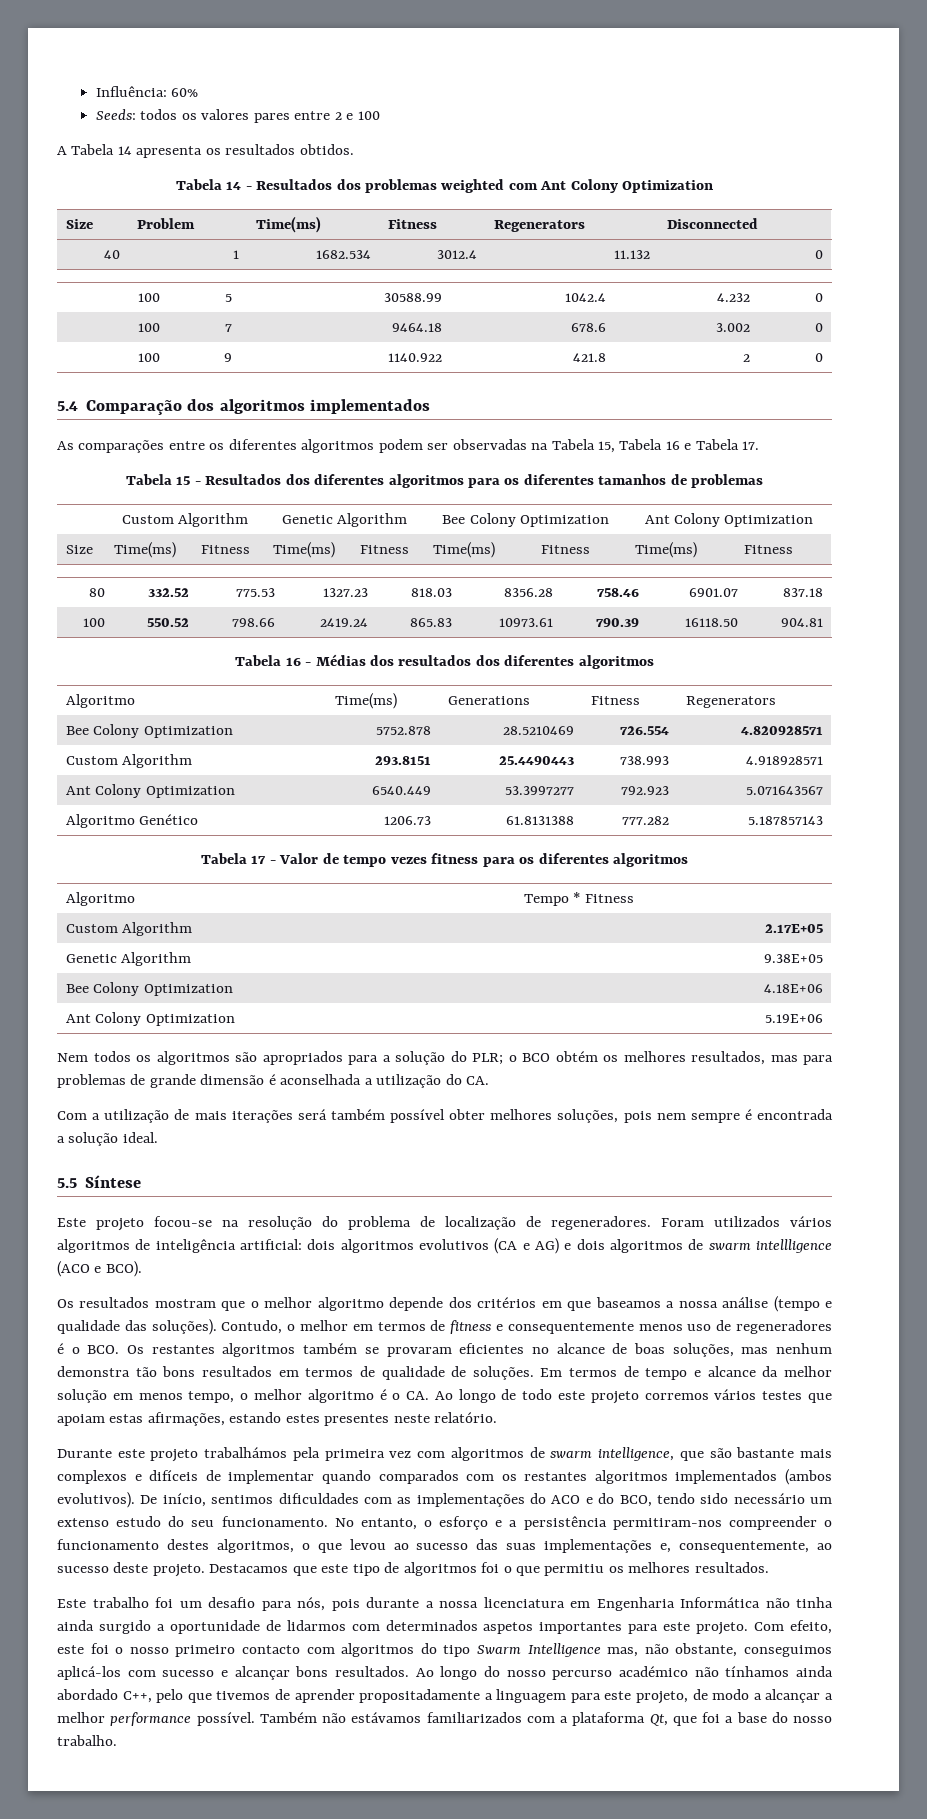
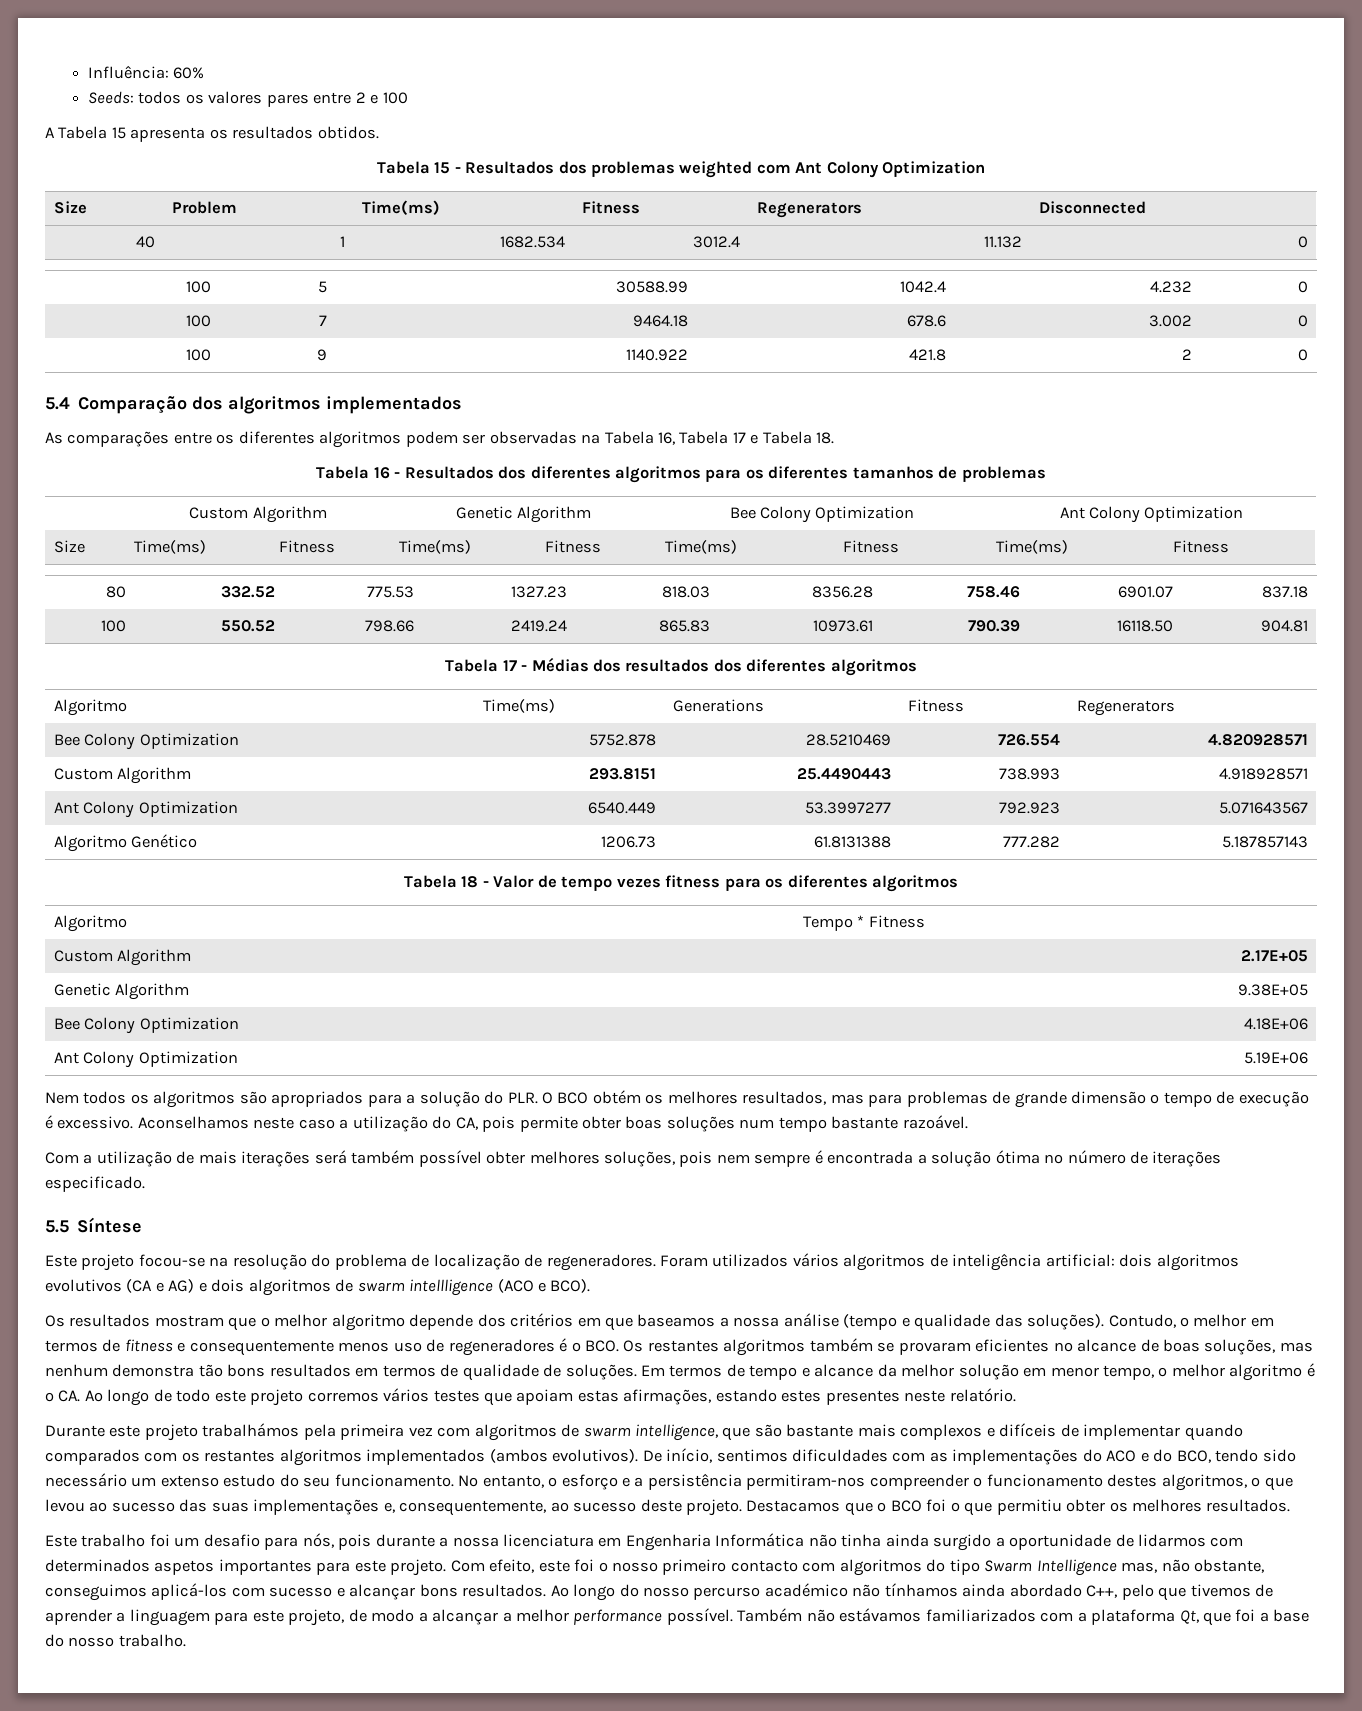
- A Tabela 14 apresenta os resultados obtidos.
+ A Tabela 15 apresenta os resultados obtidos.
- Tabela 14 - Resultados dos problemas weighted com Ant Colony Optimization
+ Tabela 15 - Resultados dos problemas weighted com Ant Colony Optimization
- As comparações entre os diferentes algoritmos podem ser observadas na Tabela 15, Tabela 16 e Tabela 17.
- Tabela 15 - Resultados dos diferentes algoritmos para os diferentes tamanhos de problemas
+ As comparações entre os diferentes algoritmos podem ser observadas na Tabela 16, Tabela 17 e Tabela 18.
+ Tabela 16 - Resultados dos diferentes algoritmos para os diferentes tamanhos de problemas
- Tabela 16 - Médias dos resultados dos diferentes algoritmos
+ Tabela 17 - Médias dos resultados dos diferentes algoritmos
- Tabela 17 - Valor de tempo vezes fitness para os diferentes algoritmos
+ Tabela 18 - Valor de tempo vezes fitness para os diferentes algoritmos
- Nem todos os algoritmos são apropriados para a solução do PLR; o BCO obtém os melhores resultados, mas para problemas de grande dimensão é aconselhada a utilização do CA.
+ Nem todos os algoritmos são apropriados para a solução do PLR. O BCO obtém os melhores resultados, mas para problemas de grande dimensão o tempo de execução é excessivo. Aconselhamos neste caso a utilização do CA, pois permite obter boas soluções num tempo bastante razoável.
- Com a utilização de mais iterações será também possível obter melhores soluções, pois nem sempre é encontrada a solução ideal.
+ Com a utilização de mais iterações será também possível obter melhores soluções, pois nem sempre é encontrada a solução ótima no número de iterações especificado.
- Em termos de tempo e alcance da melhor solução em menos tempo, o melhor algoritmo é o CA. Ao longo de todo este projeto corremos vários testes que apoiam estas afirmações, estando estes presentes neste relatório.
+ Em termos de tempo e alcance da melhor solução em menor tempo, o melhor algoritmo é o CA. Ao longo de todo este projeto corremos vários testes que apoiam estas afirmações, estando estes presentes neste relatório.
- Destacamos que este tipo de algoritmos foi o que permitiu os melhores resultados.
+ Destacamos que o BCO foi o que permitiu obter os melhores resultados.
- Ao longo do nosso percurso académico não tínhamos ainda abordado C++, pelo que tivemos de aprender propositadamente a linguagem para este projeto, de modo a alcançar a melhor performance possível.
+ Ao longo do nosso percurso académico não tínhamos ainda abordado C++, pelo que tivemos de aprender a linguagem para este projeto, de modo a alcançar a melhor performance possível.

